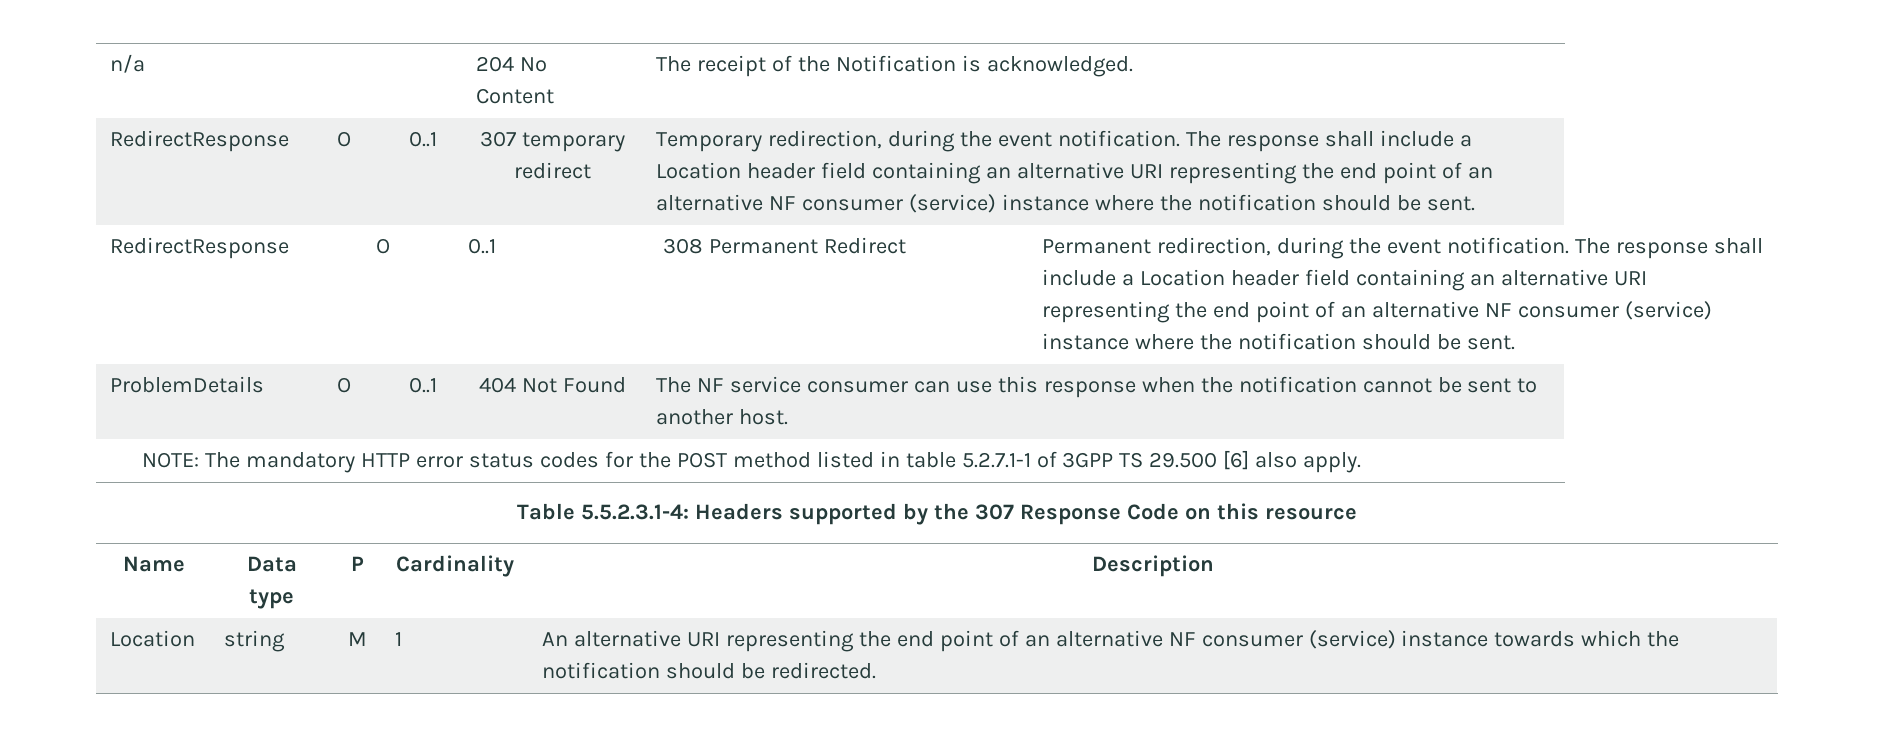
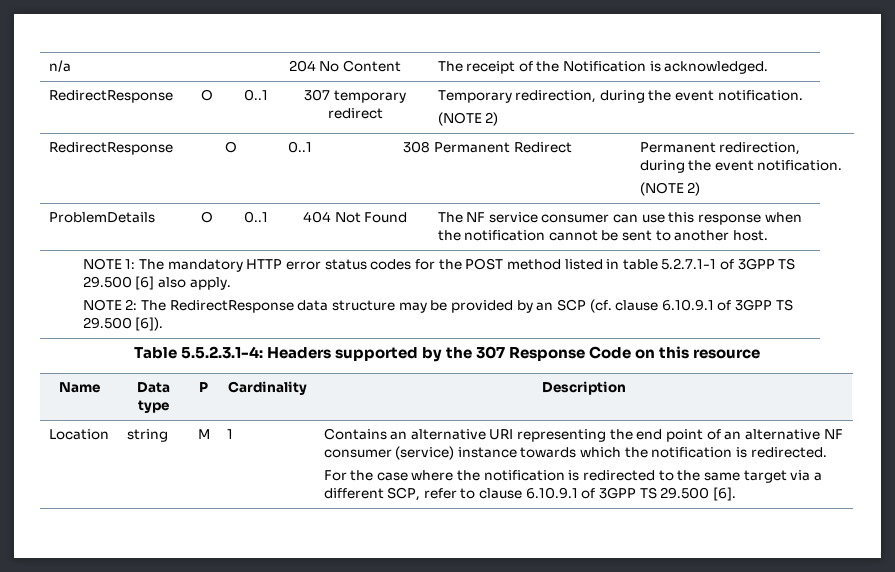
- Temporary redirection, during the event notification. The response shall include a Location header field containing an alternative URI representing the end point of an alternative NF consumer (service) instance where the notification should be sent.
+ Temporary redirection, during the event notification.
+ (NOTE 2)
- Permanent redirection, during the event notification. The response shall include a Location header field containing an alternative URI representing the end point of an alternative NF consumer (service) instance where the notification should be sent.
+ Permanent redirection, during the event notification.
+ (NOTE 2)
- NOTE: The mandatory HTTP error status codes for the POST method listed in table 5.2.7.1-1 of 3GPP TS 29.500 [6] also apply.
+ NOTE 1: The mandatory HTTP error status codes for the POST method listed in table 5.2.7.1-1 of 3GPP TS 29.500 [6] also apply.
+ NOTE 2: The RedirectResponse data structure may be provided by an SCP (cf. clause 6.10.9.1 of 3GPP TS 29.500 [6]).
- An alternative URI representing the end point of an alternative NF consumer (service) instance towards which the notification should be redirected.
+ Contains an alternative URI representing the end point of an alternative NF consumer (service) instance towards which the notification is redirected.
+ For the case where the notification is redirected to the same target via a different SCP, refer to clause 6.10.9.1 of 3GPP TS 29.500 [6].

